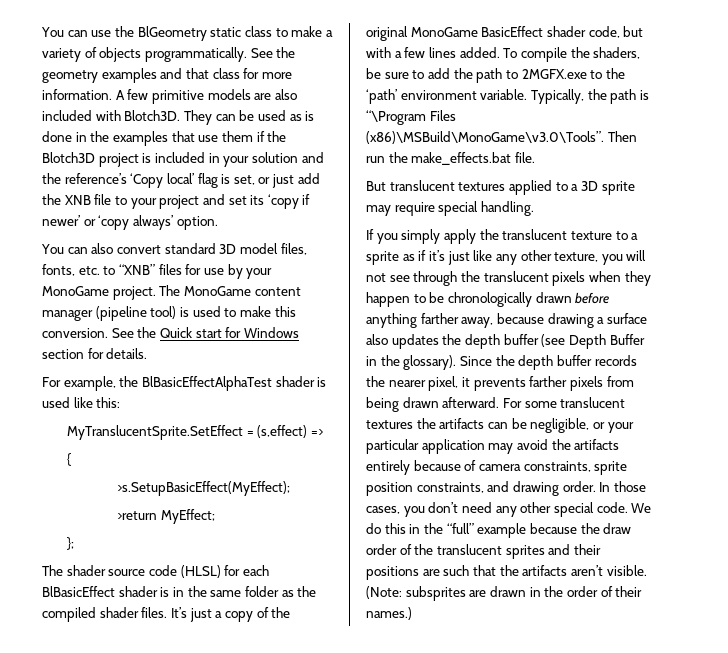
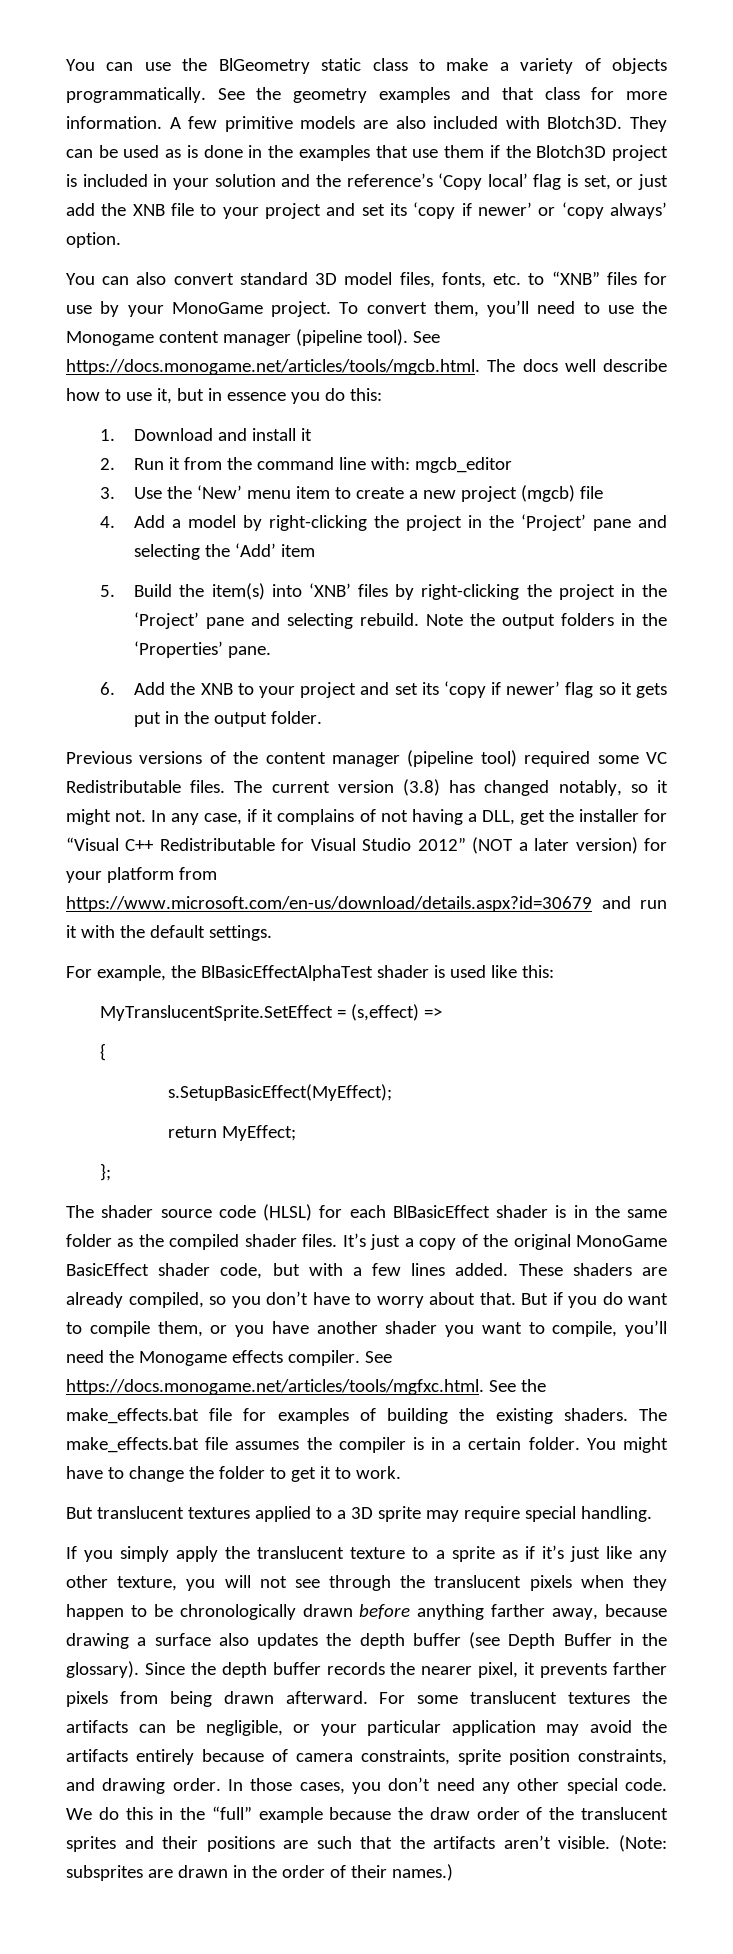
- The MonoGame content manager (pipeline tool) is used to make this conversion. See the Quick start for Windows section for details.
+ To convert them, you’ll need to use the Monogame content manager (pipeline tool). See https://docs.monogame.net/articles/tools/mgcb.html. The docs well describe how to use it, but in essence you do this:
+ 1. Download and install it
+ 2. Run it from the command line with: mgcb_editor
+ 3. Use the ‘New’ menu item to create a new project (mgcb) file
+ 4. Add a model by right-clicking the project in the ‘Project’ pane and selecting the ‘Add’ item
+ 5. Build the item(s) into ‘XNB’ files by right-clicking the project in the ‘Project’ pane and selecting rebuild. Note the output folders in the ‘Properties’ pane.
+ 6. Add the XNB to your project and set its ‘copy if newer’ flag so it gets put in the output folder.
+ Previous versions of the content manager (pipeline tool) required some VC Redistributable files. The current version (3.8) has changed notably, so it might not. In any case, if it complains of not having a DLL, get the installer for “Visual C++ Redistributable for Visual Studio 2012” (NOT a later version) for your platform from https://www.microsoft.com/en-us/download/details.aspx?id=30679 and run it with the default settings.
- >s.SetupBasicEffect(MyEffect);
- >return MyEffect;
+ s.SetupBasicEffect(MyEffect);
+ return MyEffect;
- To compile the shaders, be sure to add the path to 2MGFX.exe to the ‘path’ environment variable. Typically, the path is “\Program Files (x86)\MSBuild\MonoGame\v3.0\Tools”. Then run the make_effects.bat file.
+ These shaders are already compiled, so you don’t have to worry about that. But if you do want to compile them, or you have another shader you want to compile, you’ll need the Monogame effects compiler. See https://docs.monogame.net/articles/tools/mgfxc.html. See the make_effects.bat file for examples of building the existing shaders. The make_effects.bat file assumes the compiler is in a certain folder. You might have to change the folder to get it to work.

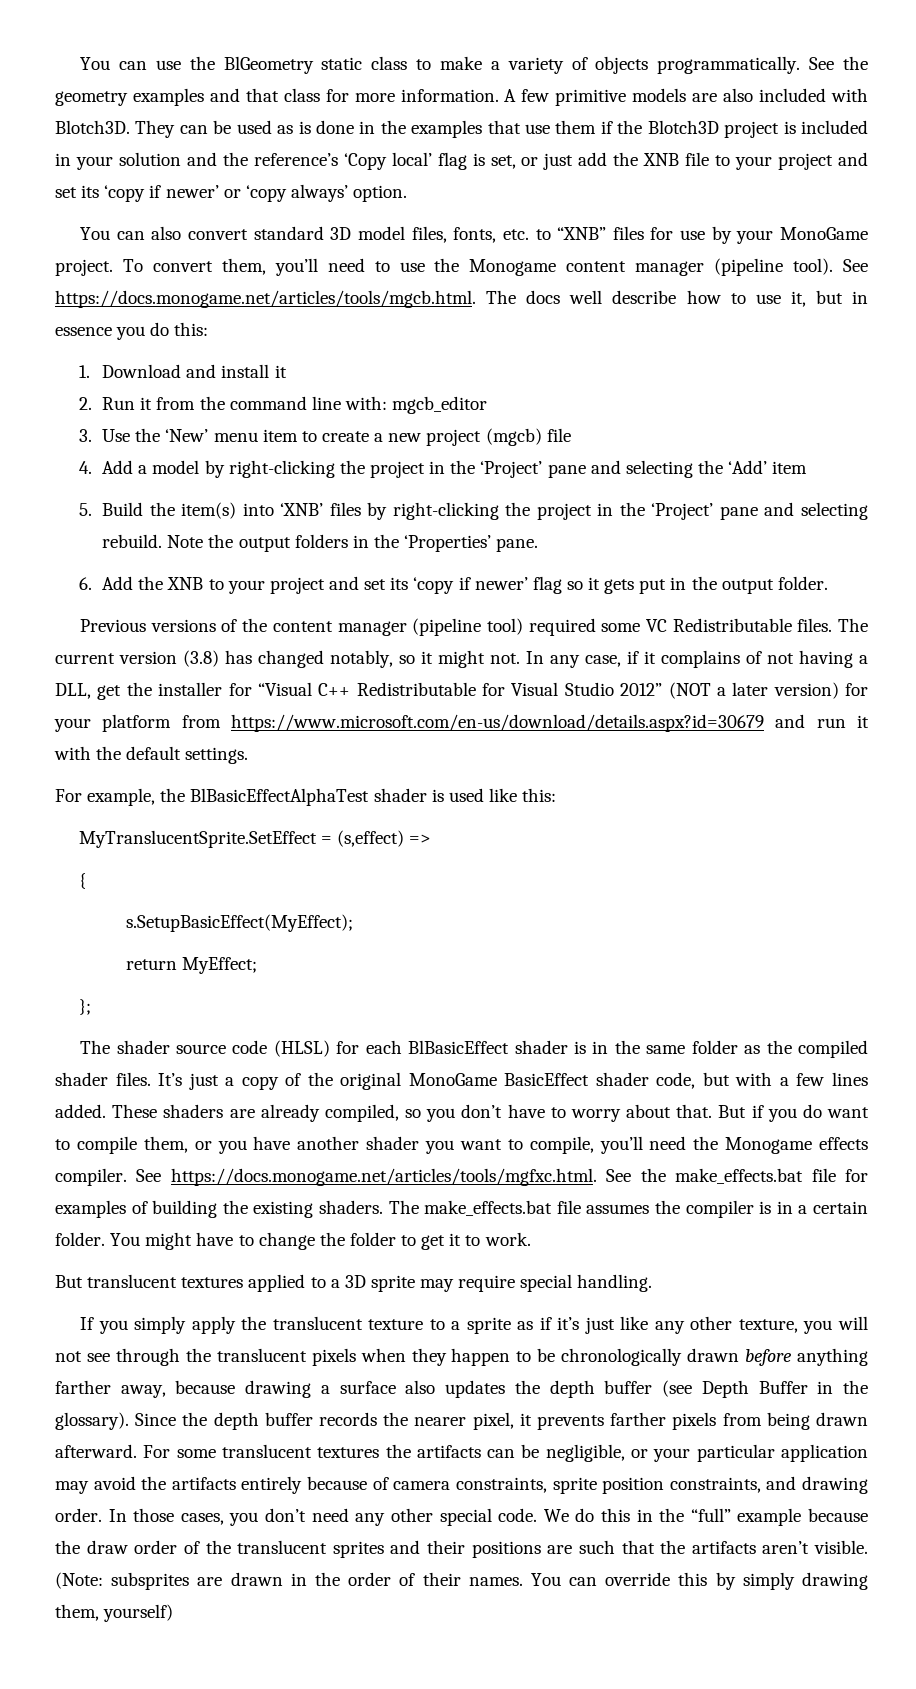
- (Note: subsprites are drawn in the order of their names.)
+ (Note: subsprites are drawn in the order of their names. You can override this by simply drawing them, yourself)

